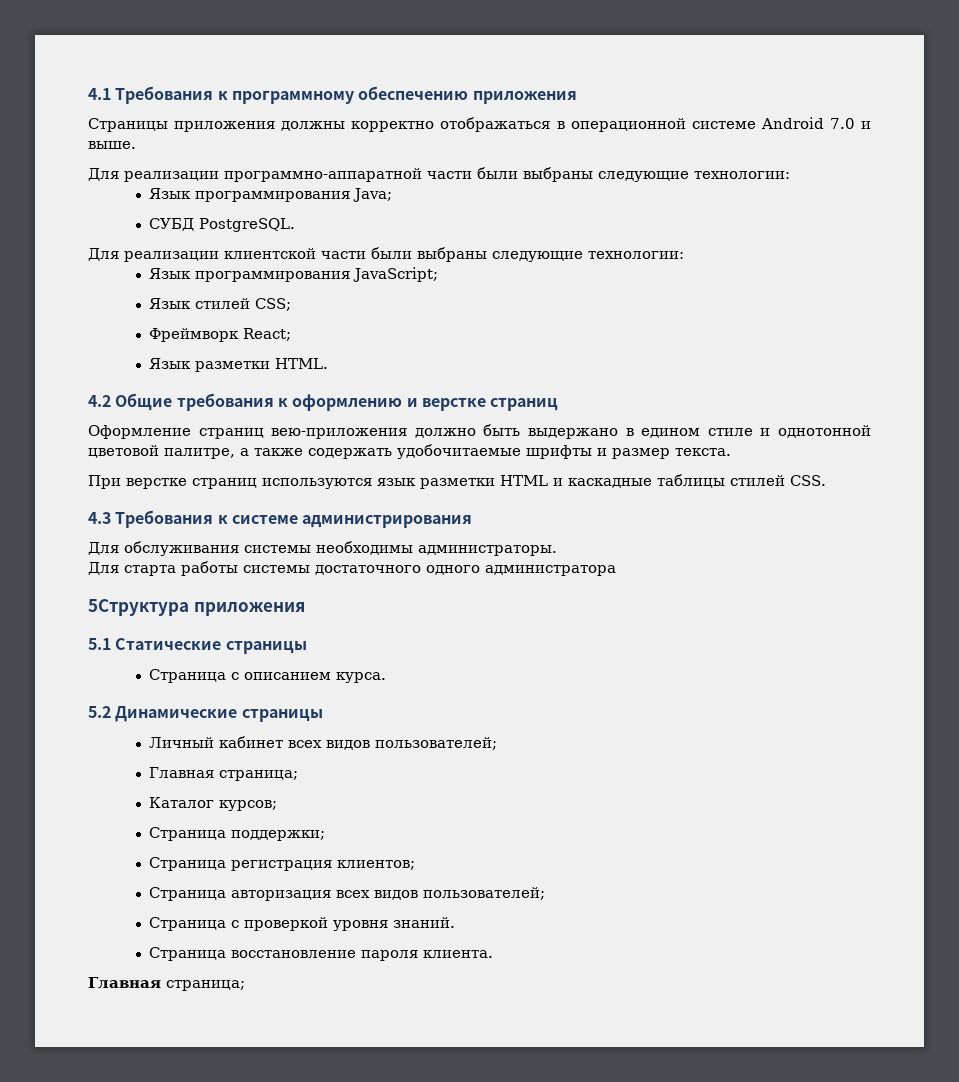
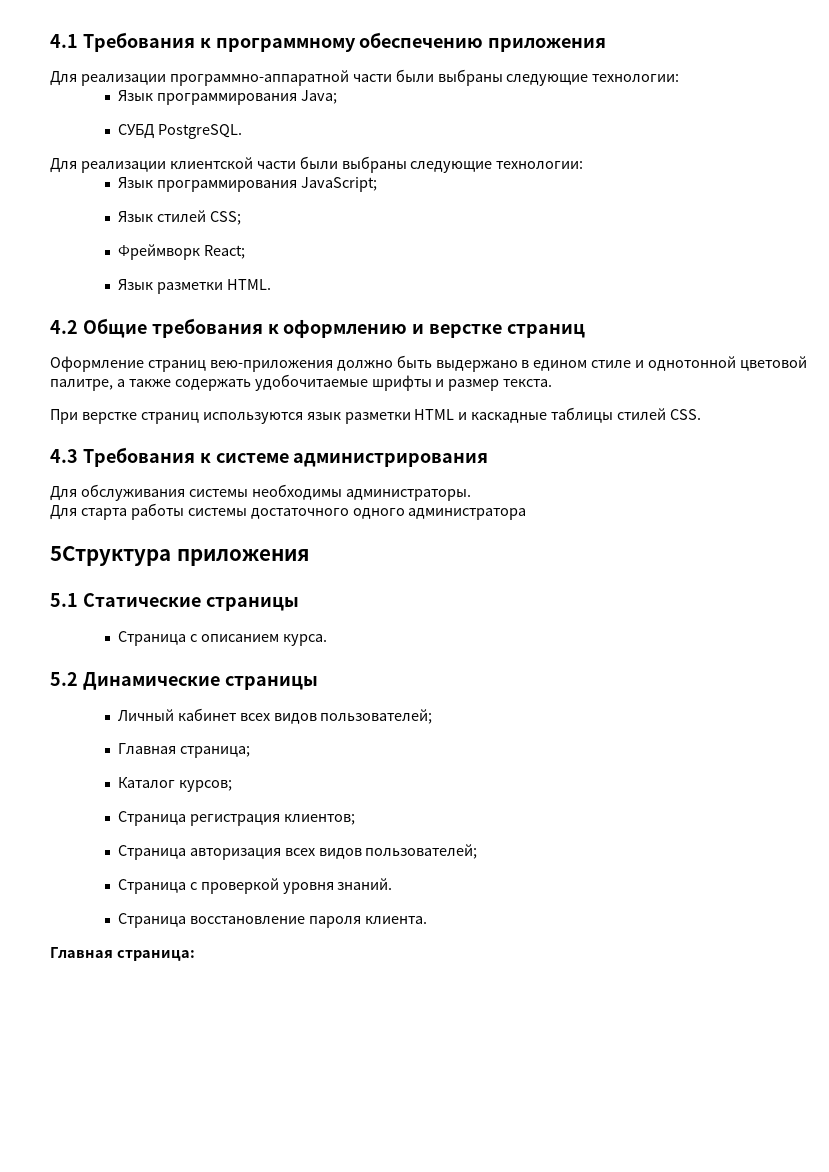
- Страницы приложения должны корректно отображаться в операционной системе Android 7.0 и выше.
- Страница поддержки;
  Страница восстановление пароля клиента.
- Главная страница;
+ Главная страница:

